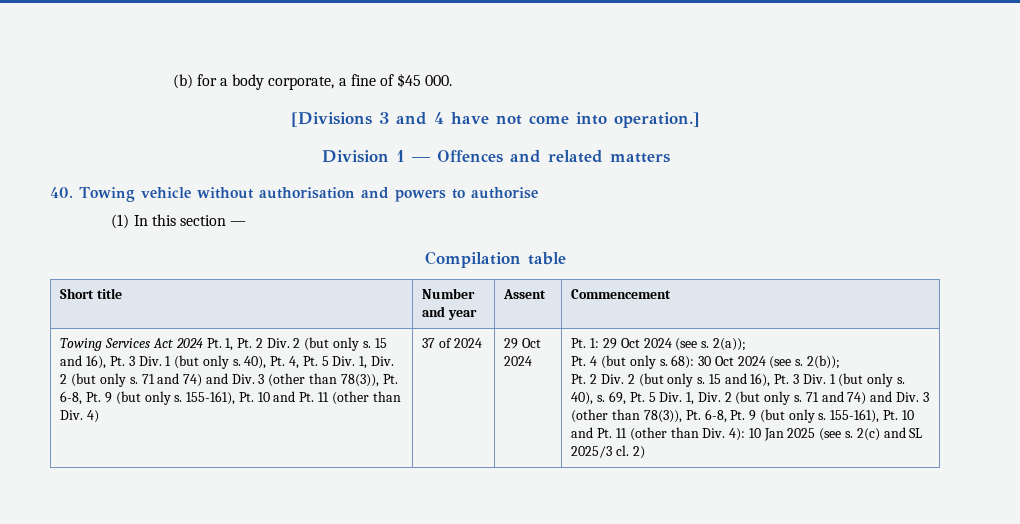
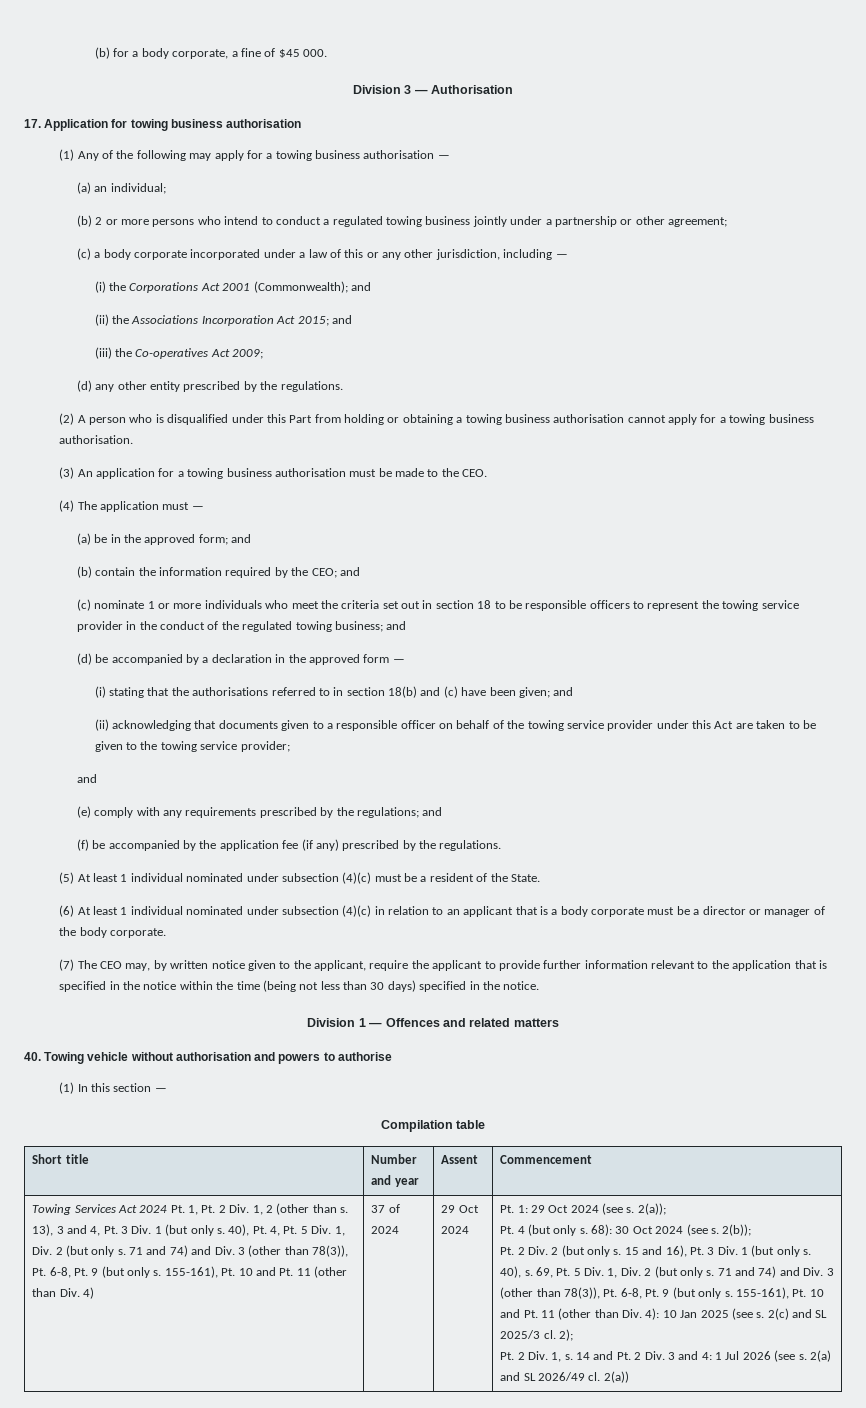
- [Divisions 3 and 4 have not come into operation.]
+ Division 3 — Authorisation
+ 17. Application for towing business authorisation
+ (1) Any of the following may apply for a towing business authorisation —
+ (a) an individual;
+ (b) 2 or more persons who intend to conduct a regulated towing business jointly under a partnership or other agreement;
+ (c) a body corporate incorporated under a law of this or any other jurisdiction, including —
+ (i) the Corporations Act 2001 (Commonwealth); and
+ (ii) the Associations Incorporation Act 2015; and
+ (iii) the Co-operatives Act 2009;
+ (d) any other entity prescribed by the regulations.
+ (2) A person who is disqualified under this Part from holding or obtaining a towing business authorisation cannot apply for a towing business authorisation.
+ (3) An application for a towing business authorisation must be made to the CEO.
+ (4) The application must —
+ (a) be in the approved form; and
+ (b) contain the information required by the CEO; and
+ (c) nominate 1 or more individuals who meet the criteria set out in section 18 to be responsible officers to represent the towing service provider in the conduct of the regulated towing business; and
+ (d) be accompanied by a declaration in the approved form —
+ (i) stating that the authorisations referred to in section 18(b) and (c) have been given; and
+ (ii) acknowledging that documents given to a responsible officer on behalf of the towing service provider under this Act are taken to be given to the towing service provider;
+ and
+ (e) comply with any requirements prescribed by the regulations; and
+ (f) be accompanied by the application fee (if any) prescribed by the regulations.
+ (5) At least 1 individual nominated under subsection (4)(c) must be a resident of the State.
+ (6) At least 1 individual nominated under subsection (4)(c) in relation to an applicant that is a body corporate must be a director or manager of the body corporate.
+ (7) The CEO may, by written notice given to the applicant, require the applicant to provide further information relevant to the application that is specified in the notice within the time (being not less than 30 days) specified in the notice.
- Towing Services Act 2024 Pt. 1, Pt. 2 Div. 2 (but only s. 15 and 16), Pt. 3 Div. 1 (but only s.
+ Towing Services Act 2024 Pt. 1, Pt. 2 Div. 1, 2 (other than s. 13), 3 and 4, Pt. 3 Div. 1 (but only s.
- 2)
+ 2);
+ Pt. 2 Div. 1, s. 14 and Pt. 2 Div. 3 and 4: 1 Jul 2026 (see s. 2(a) and SL 2026/49 cl. 2(a))

